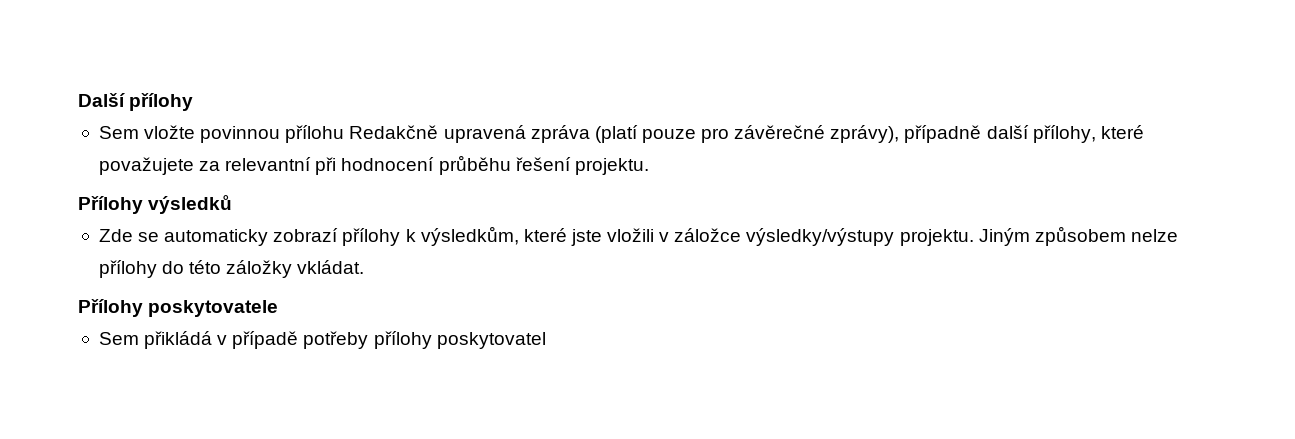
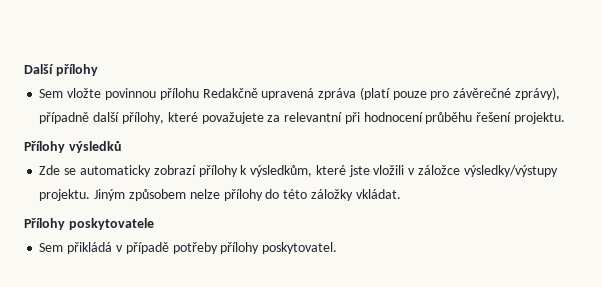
- Sem přikládá v případě potřeby přílohy poskytovatel
+ Sem přikládá v případě potřeby přílohy poskytovatel.

